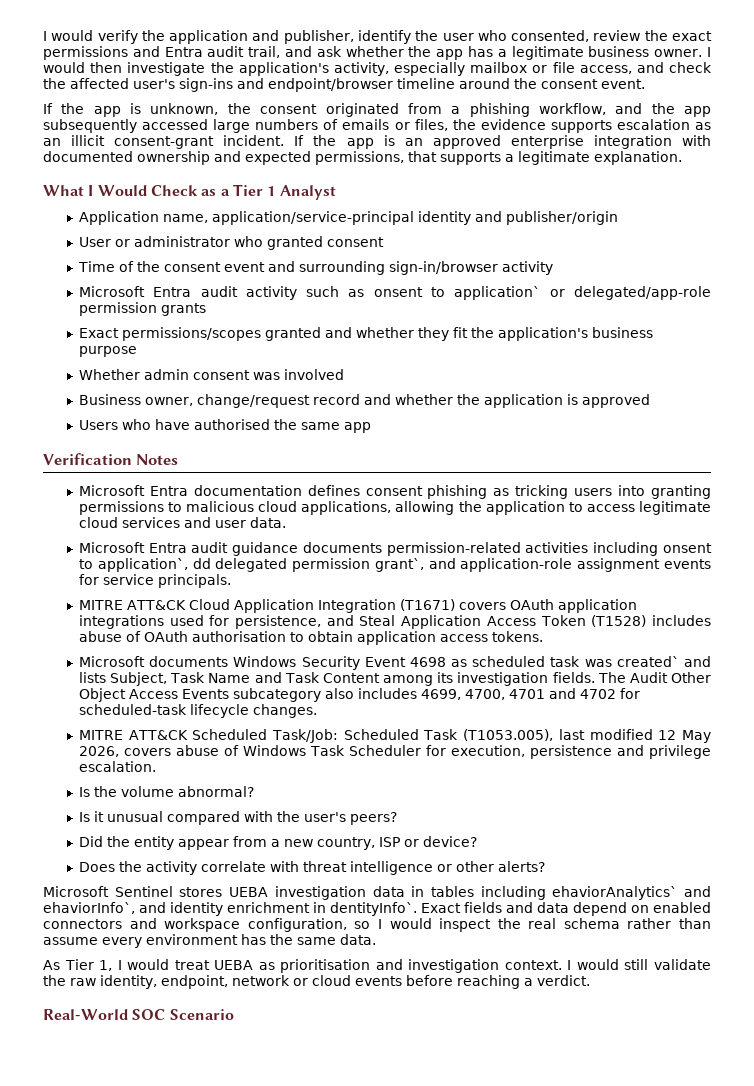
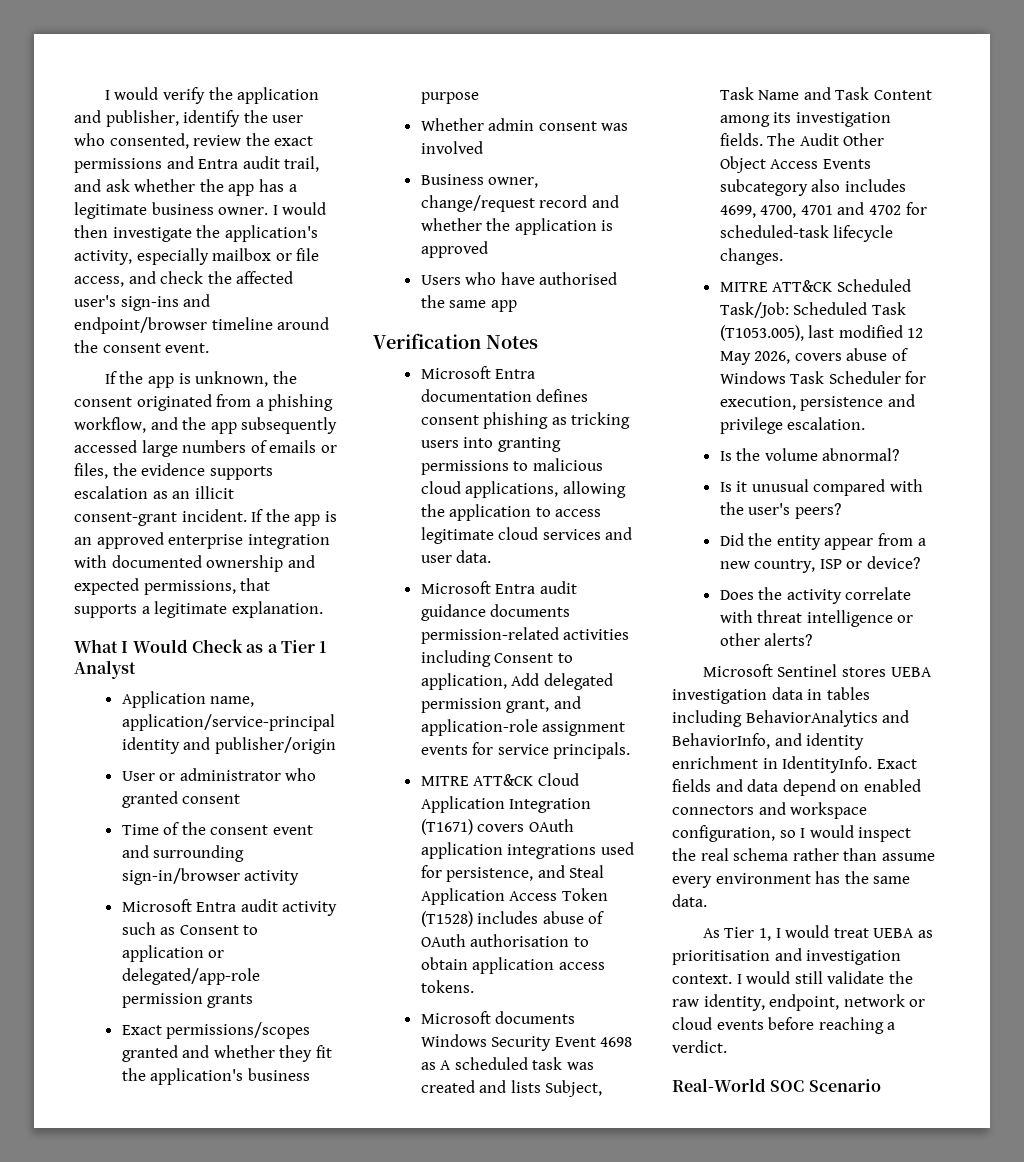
- Microsoft Entra audit activity such as onsent to application` or delegated/app-role permission grants
+ Microsoft Entra audit activity such as Consent to application or delegated/app-role permission grants
- Microsoft Entra audit guidance documents permission-related activities including onsent to application`, dd delegated permission grant`, and application-role assignment events for service principals.
+ Microsoft Entra audit guidance documents permission-related activities including Consent to application, Add delegated permission grant, and application-role assignment events for service principals.
- Microsoft documents Windows Security Event 4698 as scheduled task was created` and lists Subject, Task Name and Task Content among its investigation fields.
+ Microsoft documents Windows Security Event 4698 as A scheduled task was created and lists Subject, Task Name and Task Content among its investigation fields.
- Microsoft Sentinel stores UEBA investigation data in tables including ehaviorAnalytics` and ehaviorInfo`, and identity enrichment in dentityInfo`.
+ Microsoft Sentinel stores UEBA investigation data in tables including BehaviorAnalytics and BehaviorInfo, and identity enrichment in IdentityInfo.

